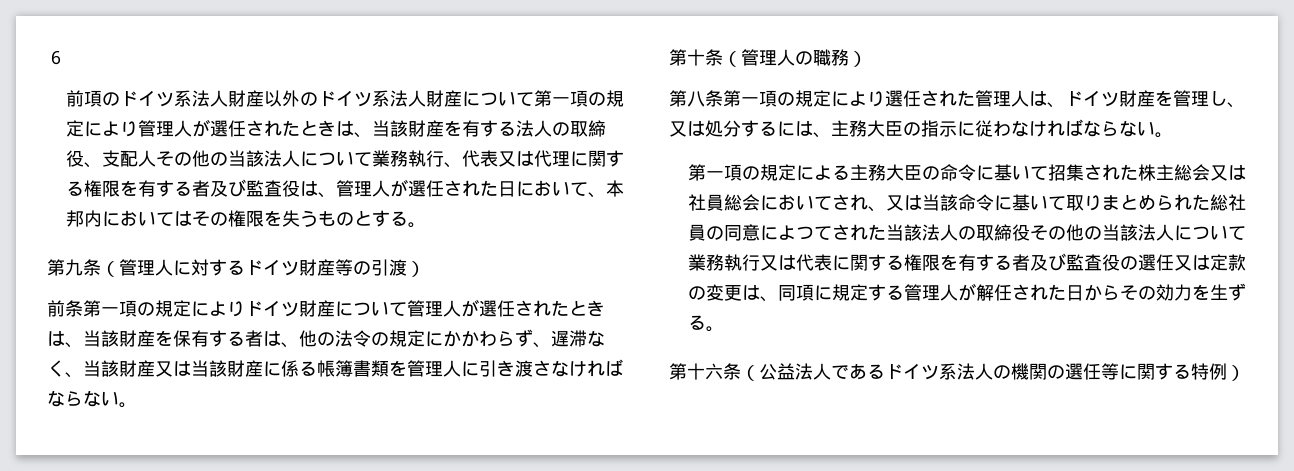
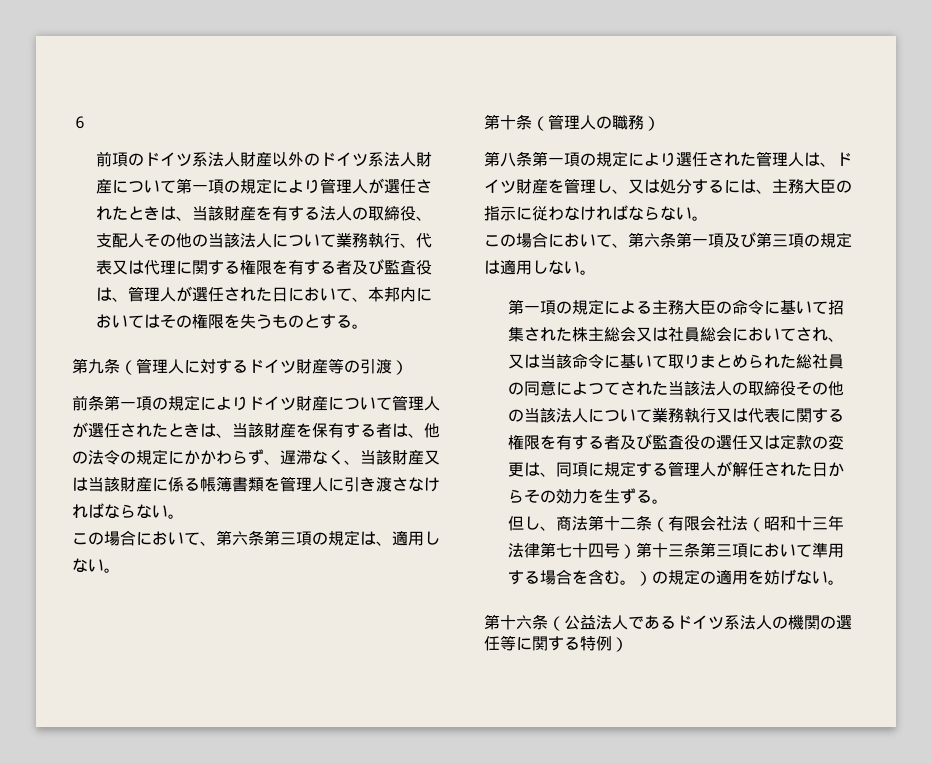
+ この場合において、第六条第三項の規定は、適用しない。
+ この場合において、第六条第一項及び第三項の規定は適用しない。
+ 但し、商法第十二条（有限会社法（昭和十三年法律第七十四号）第十三条第三項において準用する場合を含む。）の規定の適用を妨げない。

